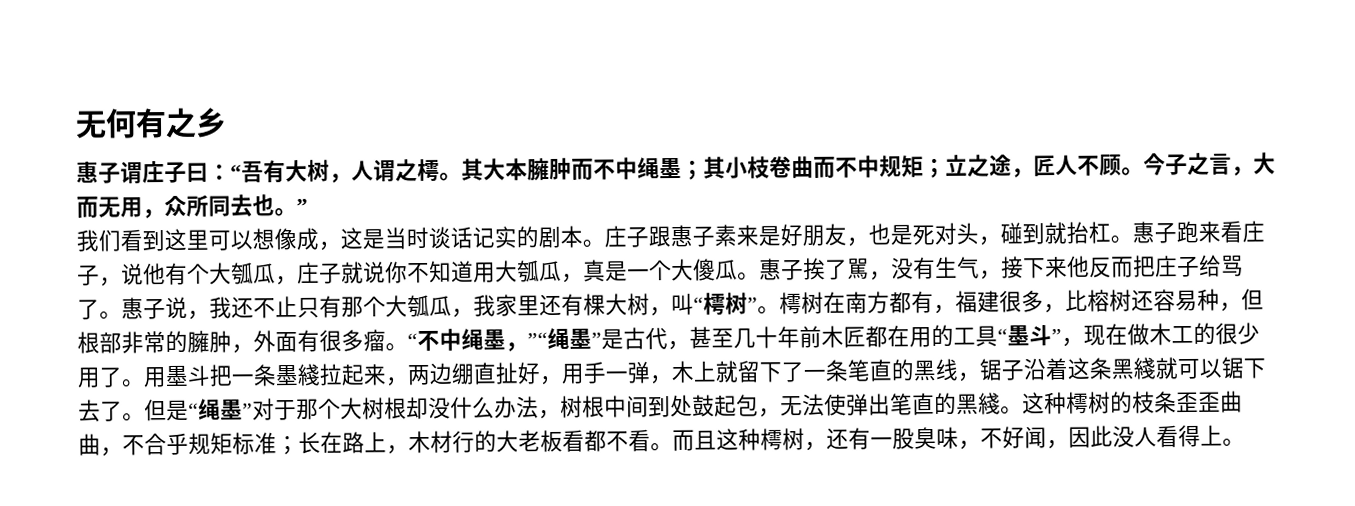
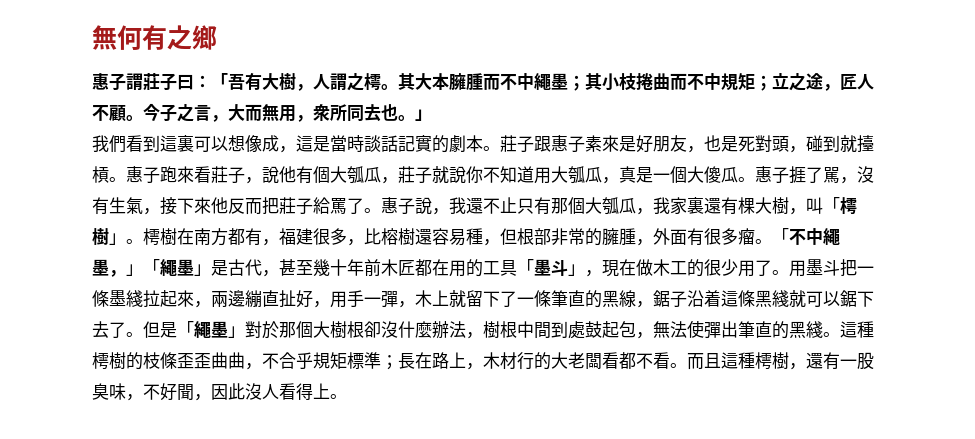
- 无何有之乡
- 惠子谓庄子曰：“吾有大树，人谓之樗。
+ 無何有之鄉
+ 惠子謂莊子曰：「吾有大樹，人謂之樗。
- 其大本臃肿而不中绳墨；其小枝卷曲而不中规矩；立之途，匠人不顾。
+ 其大本臃腫而不中繩墨；其小枝捲曲而不中規矩；立之途，匠人不顧。
- 今子之言，大而无用，众所同去也。”
- 我们看到这里可以想像成，这是当时谈话记实的剧本。庄子跟惠子素来是好朋友，也是死对头，碰到就抬杠。
+ 今子之言，大而無用，衆所同去也。」
+ 我們看到這裏可以想像成，這是當時談話記實的劇本。莊子跟惠子素來是好朋友，也是死對頭，碰到就擡槓。
- 惠子跑来看庄子，说他有个大瓠瓜，庄子就说你不知道用大瓠瓜，真是一个大傻瓜。
+ 惠子跑來看莊子，說他有個大瓠瓜，莊子就說你不知道用大瓠瓜，真是一個大傻瓜。
- 惠子挨了駡，没有生气，接下来他反而把庄子给骂了。惠子说，我还不止只有那个大瓠瓜，我家里还有棵大树，叫“樗树”。樗树在南方都有，福建很多，比榕树还容易种，但根部非常的臃肿，外面有很多瘤。
+ 惠子捱了駡，沒有生氣，接下來他反而把莊子給罵了。惠子說，我還不止只有那個大瓠瓜，我家裏還有棵大樹，叫「樗樹」。樗樹在南方都有，福建很多，比榕樹還容易種，但根部非常的臃腫，外面有很多瘤。
- “不中绳墨，”“绳墨”是古代，甚至几十年前木匠都在用的工具“墨斗”，现在做木工的很少用了。
+ 「不中繩墨，」「繩墨」是古代，甚至幾十年前木匠都在用的工具「墨斗」，現在做木工的很少用了。
- 用墨斗把一条墨綫拉起来，两边绷直扯好，用手一弹，木上就留下了一条笔直的黑线，锯子沿着这条黑綫就可以锯下去了。
+ 用墨斗把一條墨綫拉起來，兩邊繃直扯好，用手一彈，木上就留下了一條筆直的黑線，鋸子沿着這條黑綫就可以鋸下去了。
- 但是“绳墨”对于那个大树根却没什么办法，树根中间到处鼓起包，无法使弹出笔直的黑綫。这种樗树的枝条歪歪曲曲，不合乎规矩标准；长在路上，木材行的大老板看都不看。
+ 但是「繩墨」對於那個大樹根卻沒什麼辦法，樹根中間到處鼓起包，無法使彈出筆直的黑綫。這種樗樹的枝條歪歪曲曲，不合乎規矩標準；長在路上，木材行的大老闆看都不看。
- 而且这种樗树，还有一股臭味，不好闻，因此没人看得上。
+ 而且這種樗樹，還有一股臭味，不好聞，因此沒人看得上。

